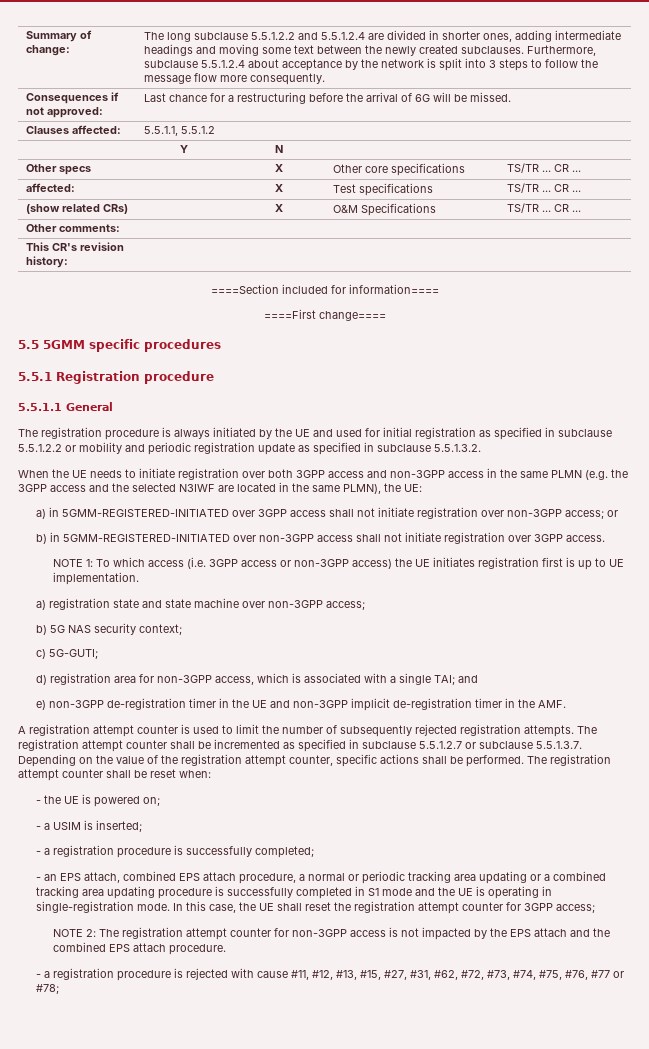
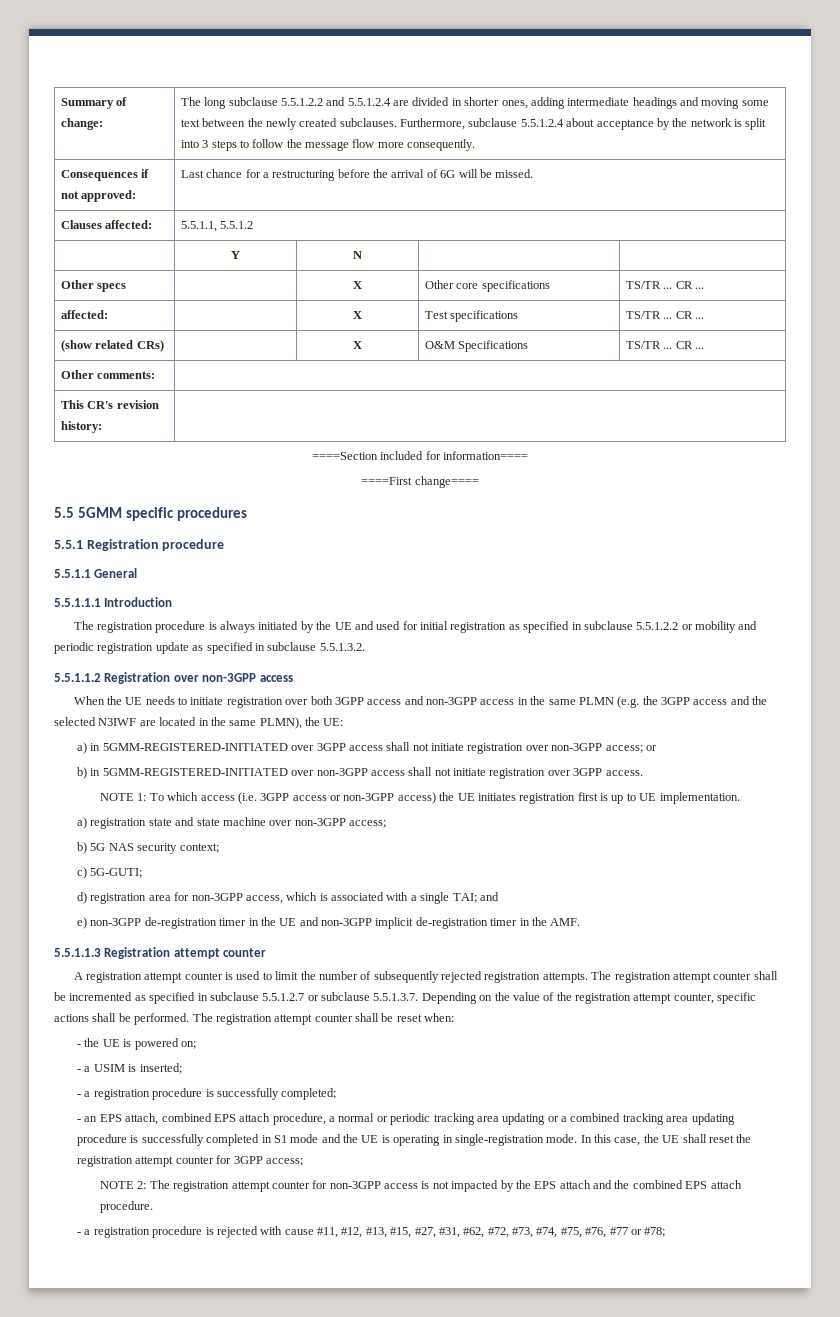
+ 5.5.1.1.1 Introduction
+ 5.5.1.1.2 Registration over non-3GPP access
+ 5.5.1.1.3 Registration attempt counter

